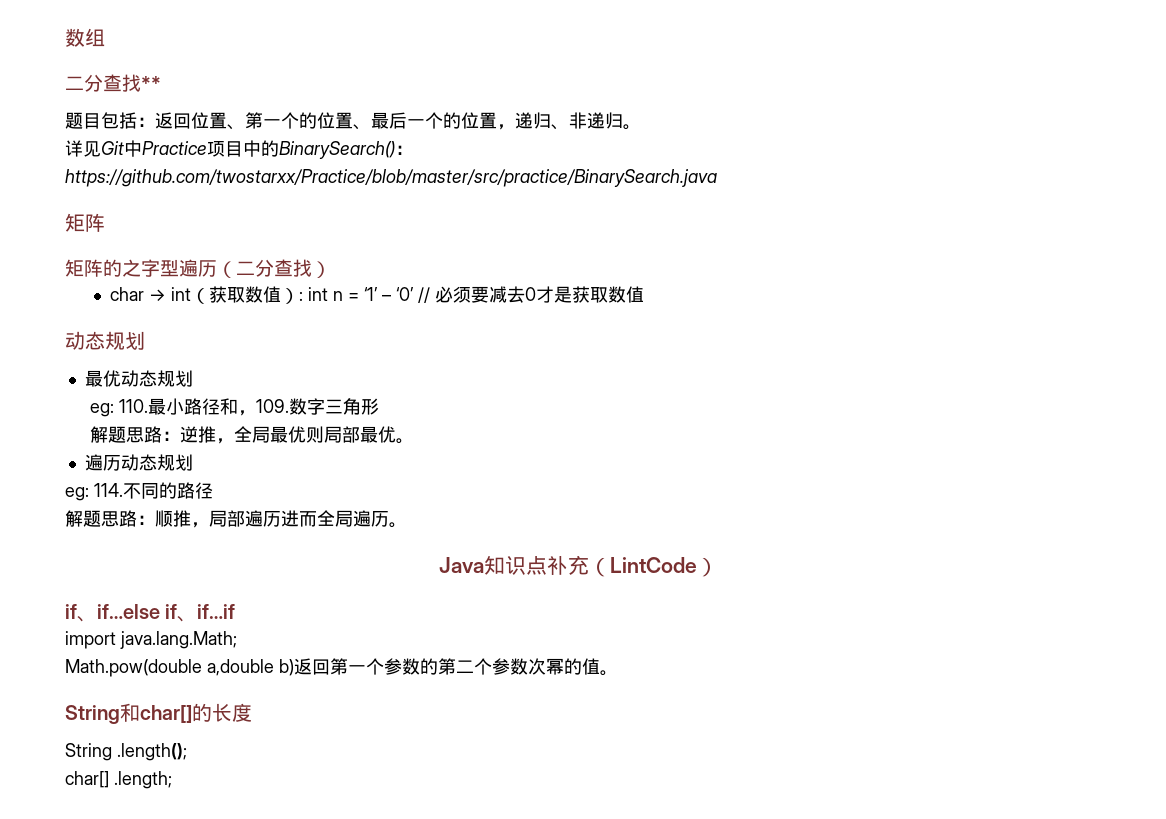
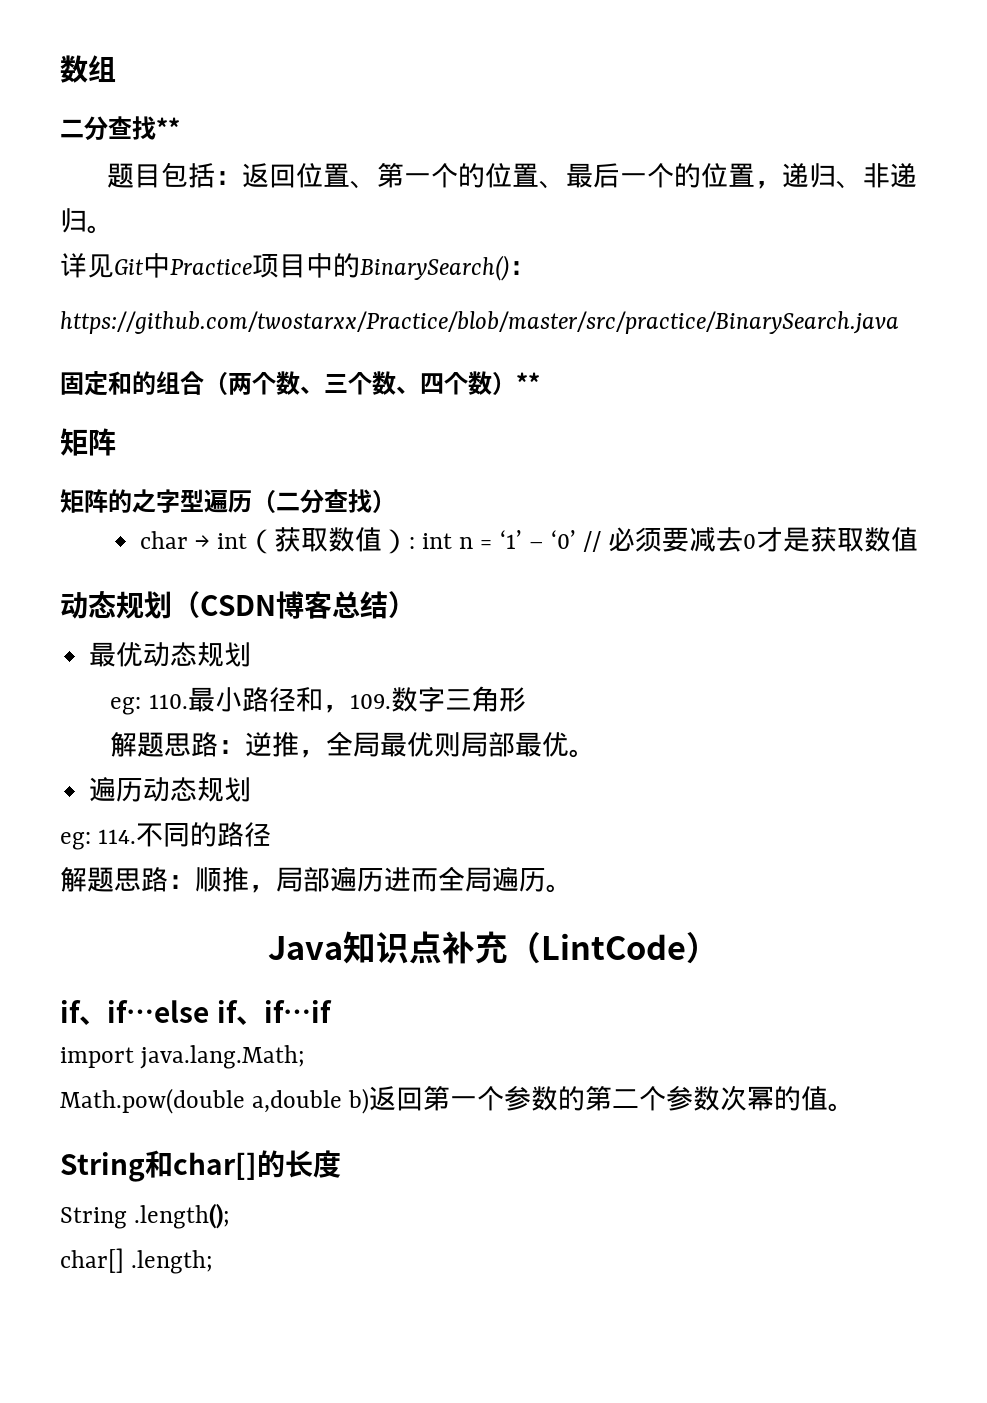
+ 固定和的组合（两个数、三个数、四个数）**
  char → int（获取数值）: int n = ‘1’ – ‘0’ // 必须要减去0才是获取数值
- 动态规划
+ 动态规划（CSDN博客总结）

